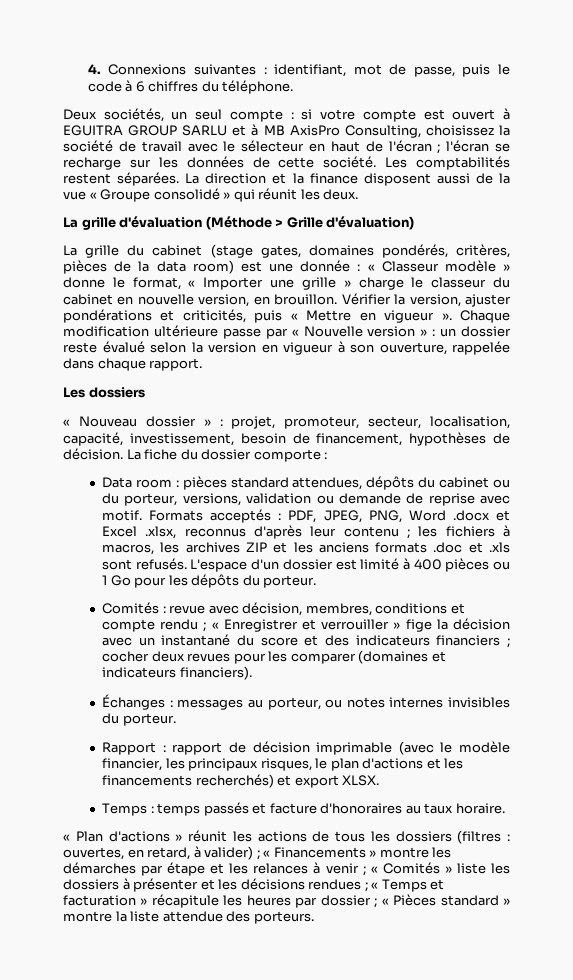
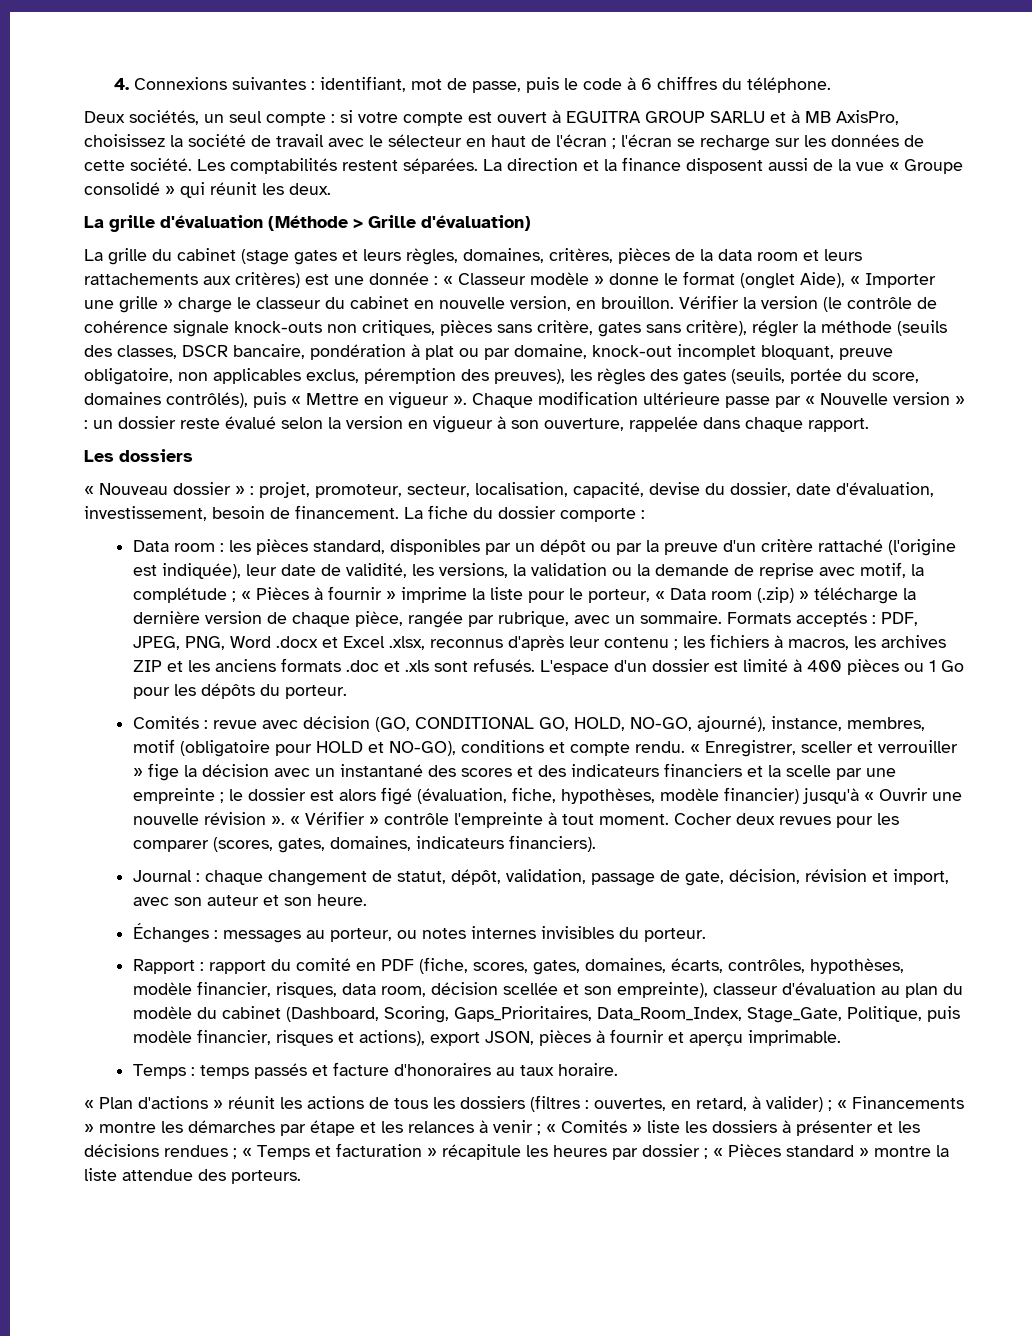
- Deux sociétés, un seul compte : si votre compte est ouvert à EGUITRA GROUP SARLU et à MB AxisPro Consulting, choisissez la société de travail avec le sélecteur en haut de l'écran ; l'écran se recharge sur les données de cette société.
+ Deux sociétés, un seul compte : si votre compte est ouvert à EGUITRA GROUP SARLU et à MB AxisPro, choisissez la société de travail avec le sélecteur en haut de l'écran ; l'écran se recharge sur les données de cette société.
- La grille du cabinet (stage gates, domaines pondérés, critères, pièces de la data room) est une donnée : « Classeur modèle » donne le format, « Importer une grille » charge le classeur du cabinet en nouvelle version, en brouillon.
+ La grille du cabinet (stage gates et leurs règles, domaines, critères, pièces de la data room et leurs rattachements aux critères) est une donnée : « Classeur modèle » donne le format (onglet Aide), « Importer une grille » charge le classeur du cabinet en nouvelle version, en brouillon.
- Vérifier la version, ajuster pondérations et criticités, puis « Mettre en vigueur ».
+ Vérifier la version (le contrôle de cohérence signale knock-outs non critiques, pièces sans critère, gates sans critère), régler la méthode (seuils des classes, DSCR bancaire, pondération à plat ou par domaine, knock-out incomplet bloquant, preuve obligatoire, non applicables exclus, péremption des preuves), les règles des gates (seuils, portée du score, domaines contrôlés), puis « Mettre en vigueur ».
- « Nouveau dossier » : projet, promoteur, secteur, localisation, capacité, investissement, besoin de financement, hypothèses de décision.
+ « Nouveau dossier » : projet, promoteur, secteur, localisation, capacité, devise du dossier, date d'évaluation, investissement, besoin de financement.
- Data room : pièces standard attendues, dépôts du cabinet ou du porteur, versions, validation ou demande de reprise avec motif.
+ Data room : les pièces standard, disponibles par un dépôt ou par la preuve d'un critère rattaché (l'origine est indiquée), leur date de validité, les versions, la validation ou la demande de reprise avec motif, la complétude ; « Pièces à fournir » imprime la liste pour le porteur, « Data room (.zip) » télécharge la dernière version de chaque pièce, rangée par rubrique, avec un sommaire.
- Comités : revue avec décision, membres, conditions et compte rendu ; « Enregistrer et verrouiller » fige la décision avec un instantané du score et des indicateurs financiers ; cocher deux revues pour les comparer (domaines et indicateurs financiers).
+ Comités : revue avec décision (GO, CONDITIONAL GO, HOLD, NO-GO, ajourné), instance, membres, motif (obligatoire pour HOLD et NO-GO), conditions et compte rendu. « Enregistrer, sceller et verrouiller » fige la décision avec un instantané des scores et des indicateurs financiers et la scelle par une empreinte ; le dossier est alors figé (évaluation, fiche, hypothèses, modèle financier) jusqu'à « Ouvrir une nouvelle révision ». « Vérifier » contrôle l'empreinte à tout moment. Cocher deux revues pour les comparer (scores, gates, domaines, indicateurs financiers).
+ Journal : chaque changement de statut, dépôt, validation, passage de gate, décision, révision et import, avec son auteur et son heure.
- Rapport : rapport de décision imprimable (avec le modèle financier, les principaux risques, le plan d'actions et les financements recherchés) et export XLSX.
+ Rapport : rapport du comité en PDF (fiche, scores, gates, domaines, écarts, contrôles, hypothèses, modèle financier, risques, data room, décision scellée et son empreinte), classeur d'évaluation au plan du modèle du cabinet (Dashboard, Scoring, Gaps_Prioritaires, Data_Room_Index, Stage_Gate, Politique, puis modèle financier, risques et actions), export JSON, pièces à fournir et aperçu imprimable.

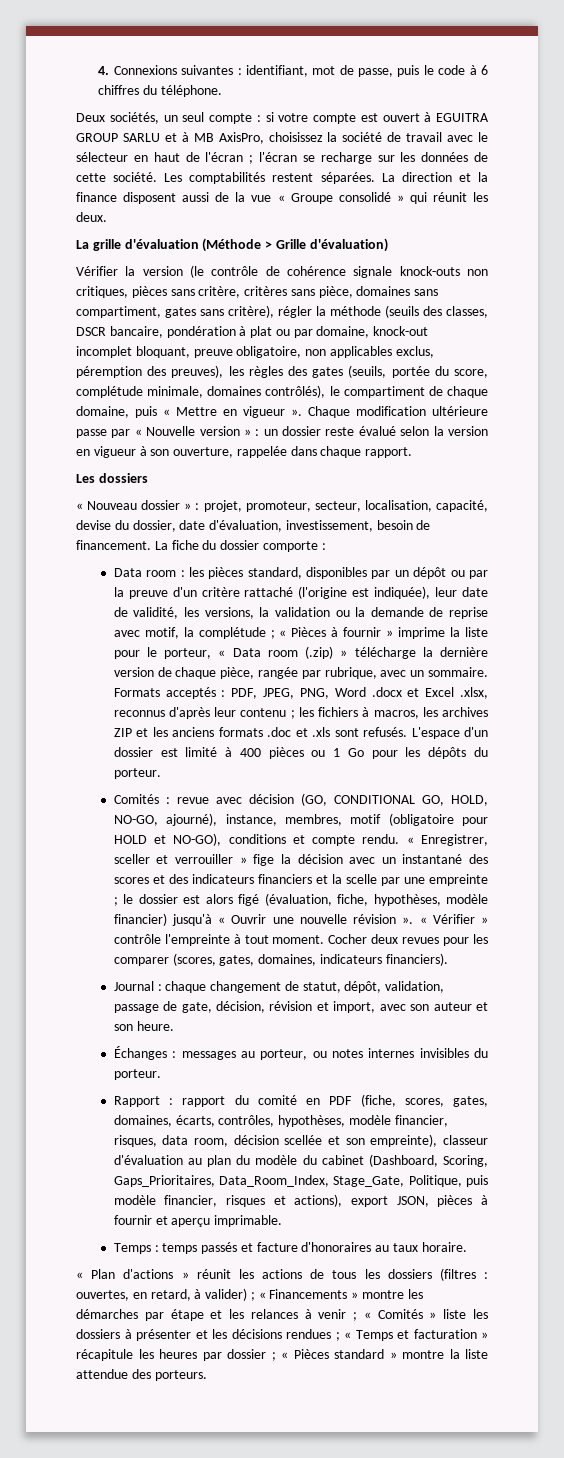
- La grille du cabinet (stage gates et leurs règles, domaines, critères, pièces de la data room et leurs rattachements aux critères) est une donnée : « Classeur modèle » donne le format (onglet Aide), « Importer une grille » charge le classeur du cabinet en nouvelle version, en brouillon. Vérifier la version (le contrôle de cohérence signale knock-outs non critiques, pièces sans critère, gates sans critère), régler la méthode (seuils des classes, DSCR bancaire, pondération à plat ou par domaine, knock-out incomplet bloquant, preuve obligatoire, non applicables exclus, péremption des preuves), les règles des gates (seuils, portée du score, domaines contrôlés), puis « Mettre en vigueur ».
+ Vérifier la version (le contrôle de cohérence signale knock-outs non critiques, pièces sans critère, critères sans pièce, domaines sans compartiment, gates sans critère), régler la méthode (seuils des classes, DSCR bancaire, pondération à plat ou par domaine, knock-out incomplet bloquant, preuve obligatoire, non applicables exclus, péremption des preuves), les règles des gates (seuils, portée du score, complétude minimale, domaines contrôlés), le compartiment de chaque domaine, puis « Mettre en vigueur ».

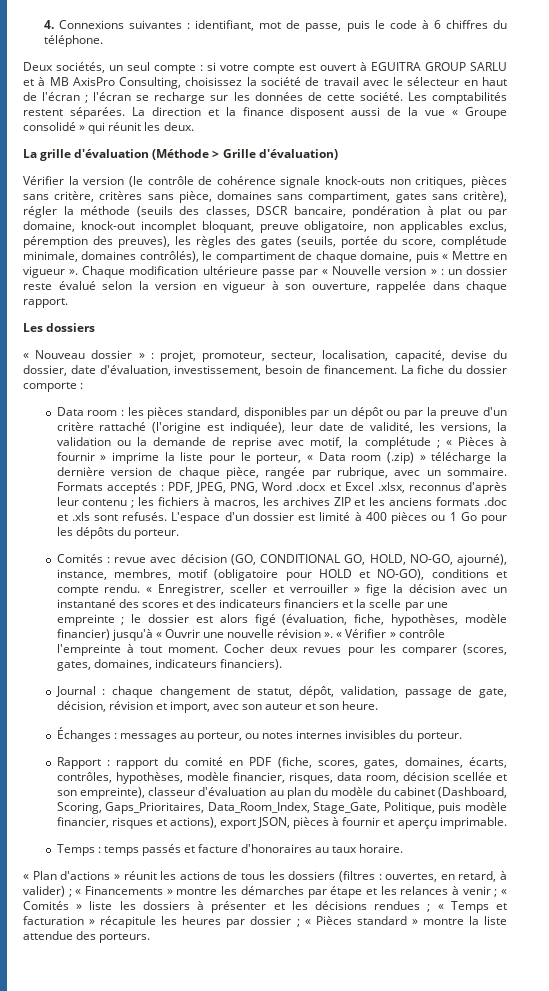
- Deux sociétés, un seul compte : si votre compte est ouvert à EGUITRA GROUP SARLU et à MB AxisPro, choisissez la société de travail avec le sélecteur en haut de l'écran ; l'écran se recharge sur les données de cette société.
+ Deux sociétés, un seul compte : si votre compte est ouvert à EGUITRA GROUP SARLU et à MB AxisPro Consulting, choisissez la société de travail avec le sélecteur en haut de l'écran ; l'écran se recharge sur les données de cette société.

